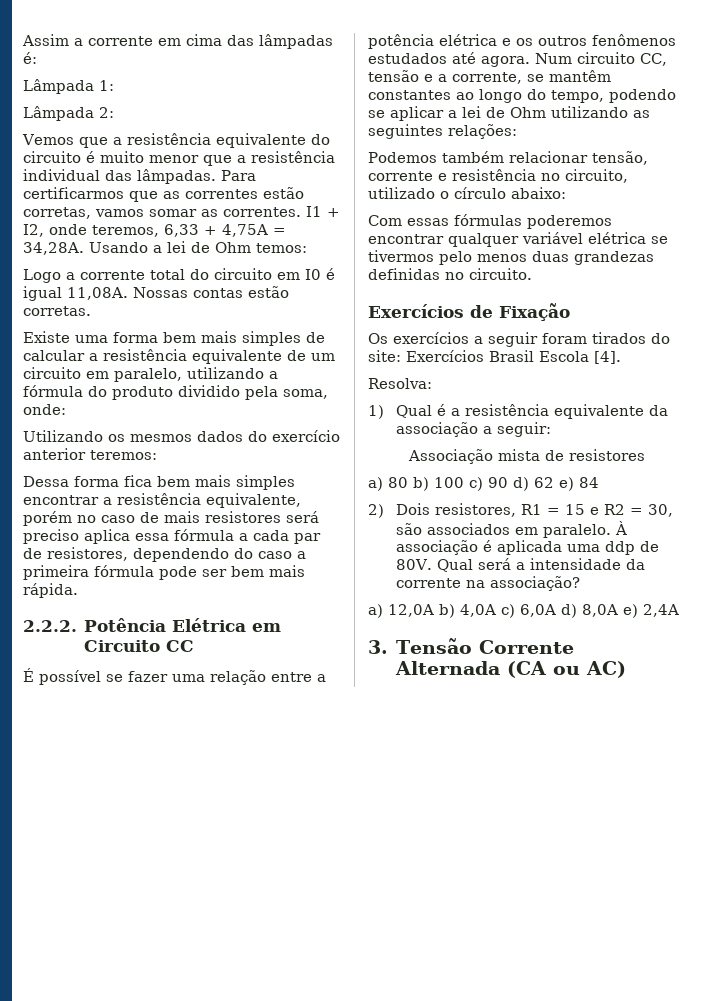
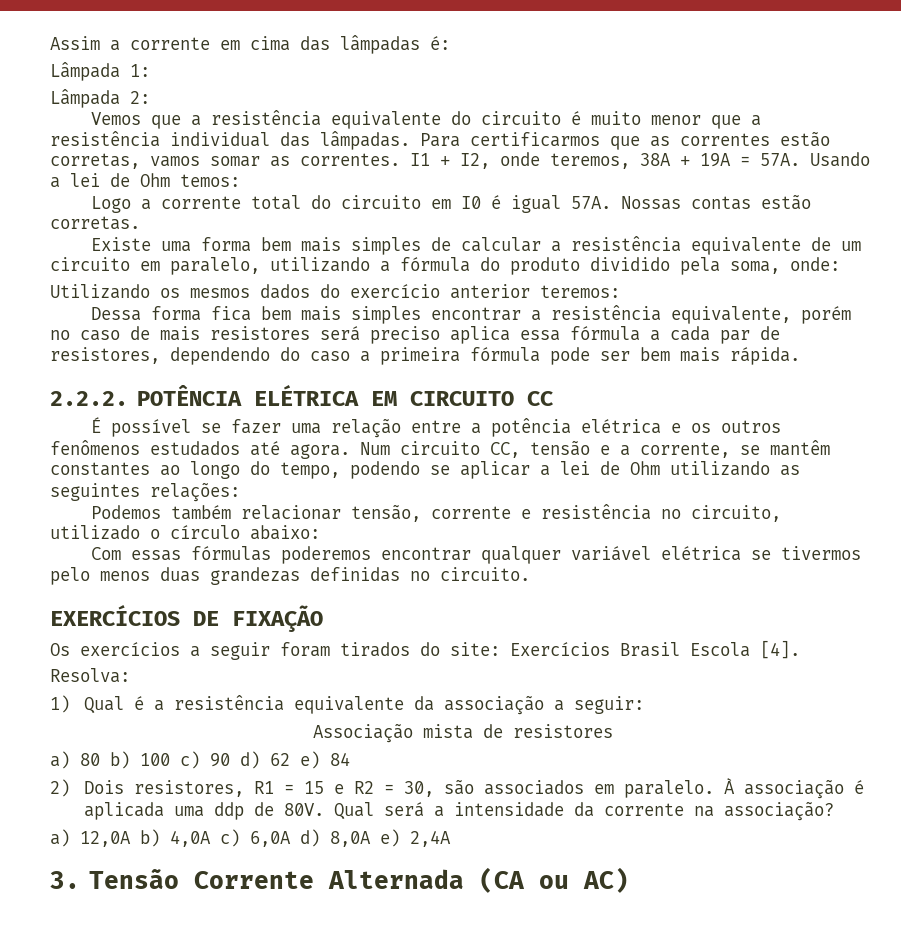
- I1 + I2, onde teremos, 6,33 + 4,75A = 34,28A.
+ I1 + I2, onde teremos, 38A + 19A = 57A.
- Logo a corrente total do circuito em I0 é igual 11,08A.
+ Logo a corrente total do circuito em I0 é igual 57A.
- 2.2.2. Potência Elétrica em Circuito CC
+ 2.2.2. POTÊNCIA ELÉTRICA EM CIRCUITO CC
- Exercícios de Fixação
+ EXERCÍCIOS DE FIXAÇÃO

